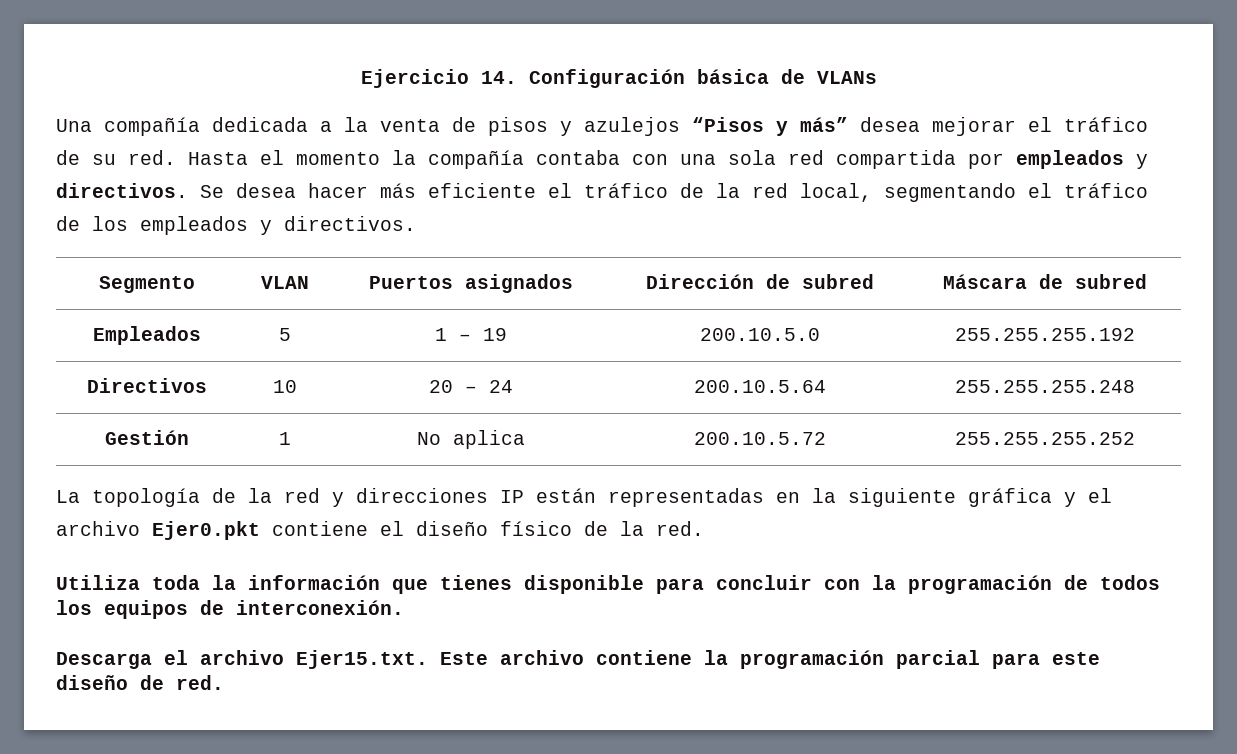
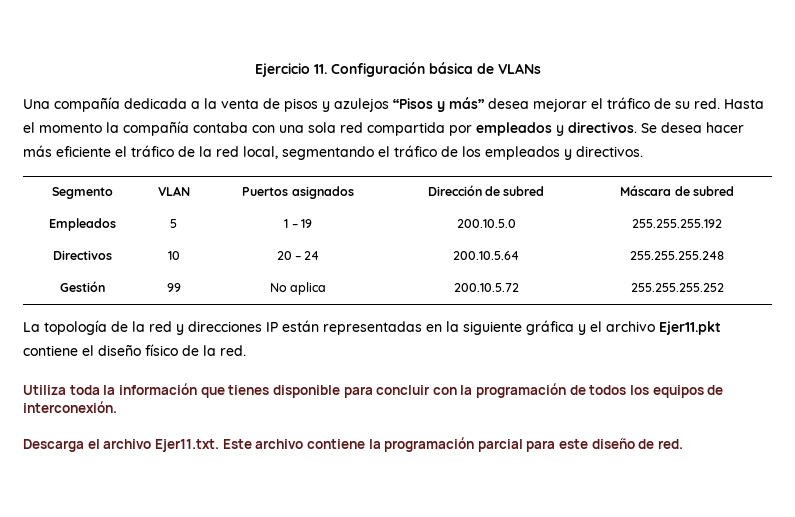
- Ejercicio 14. Configuración básica de VLANs
+ Ejercicio 11. Configuración básica de VLANs
- Gestión | 1 | No aplica | 200.10.5.72 | 255.255.255.252
+ Gestión | 99 | No aplica | 200.10.5.72 | 255.255.255.252
- La topología de la red y direcciones IP están representadas en la siguiente gráfica y el archivo Ejer0.pkt contiene el diseño físico de la red.
+ La topología de la red y direcciones IP están representadas en la siguiente gráfica y el archivo Ejer11.pkt contiene el diseño físico de la red.
- Descarga el archivo Ejer15.txt. Este archivo contiene la programación parcial para este diseño de red.
+ Descarga el archivo Ejer11.txt. Este archivo contiene la programación parcial para este diseño de red.

